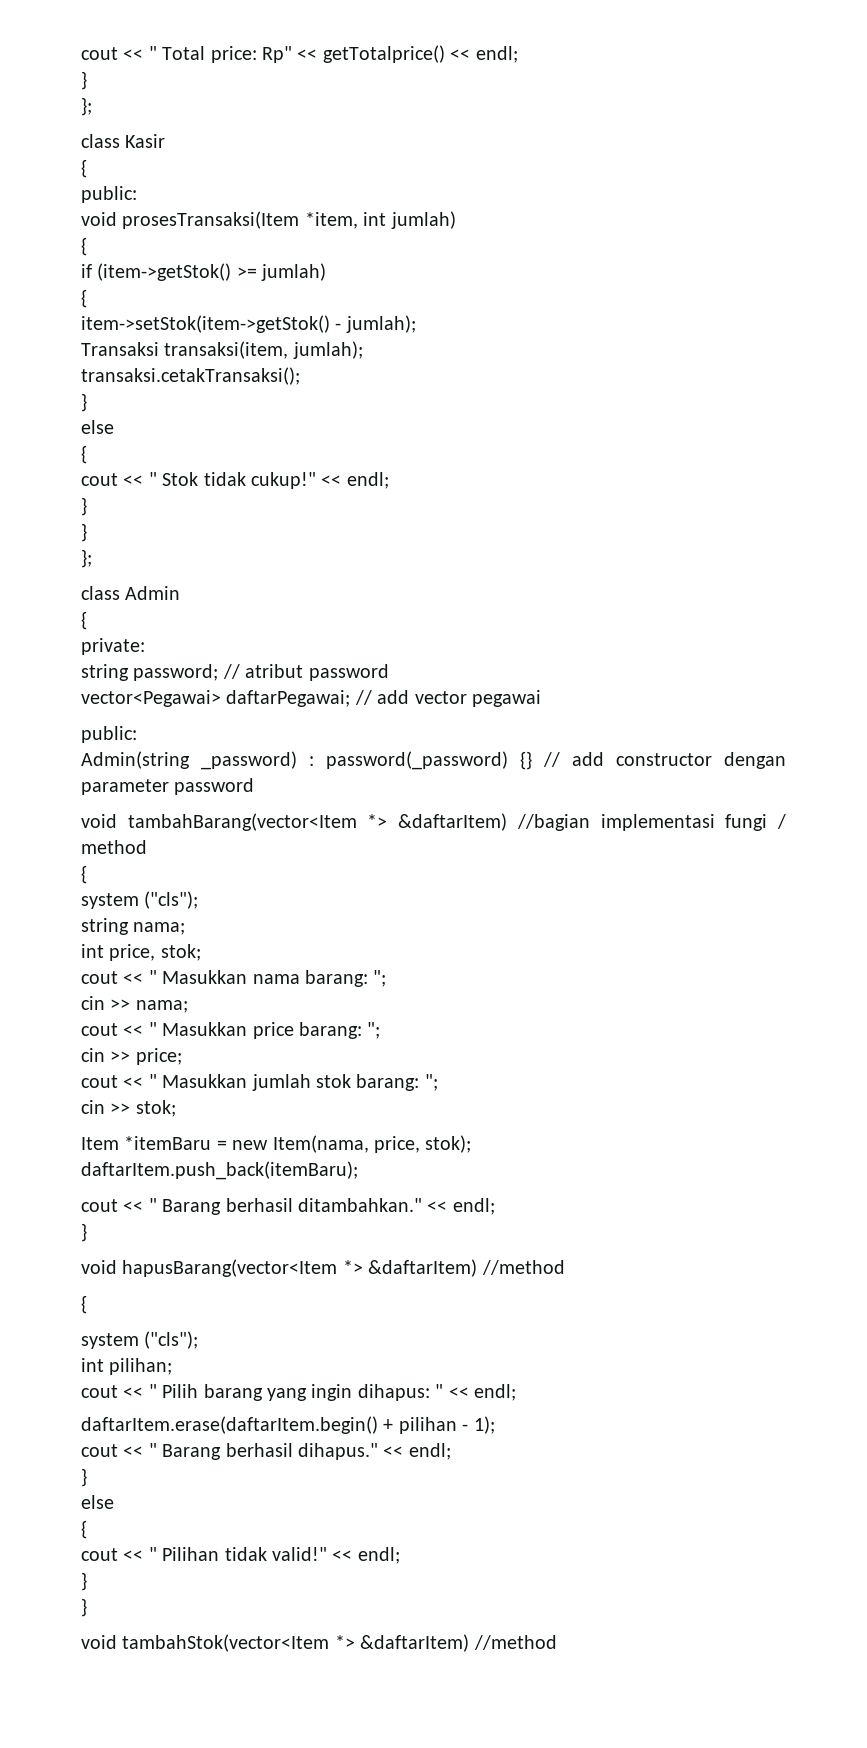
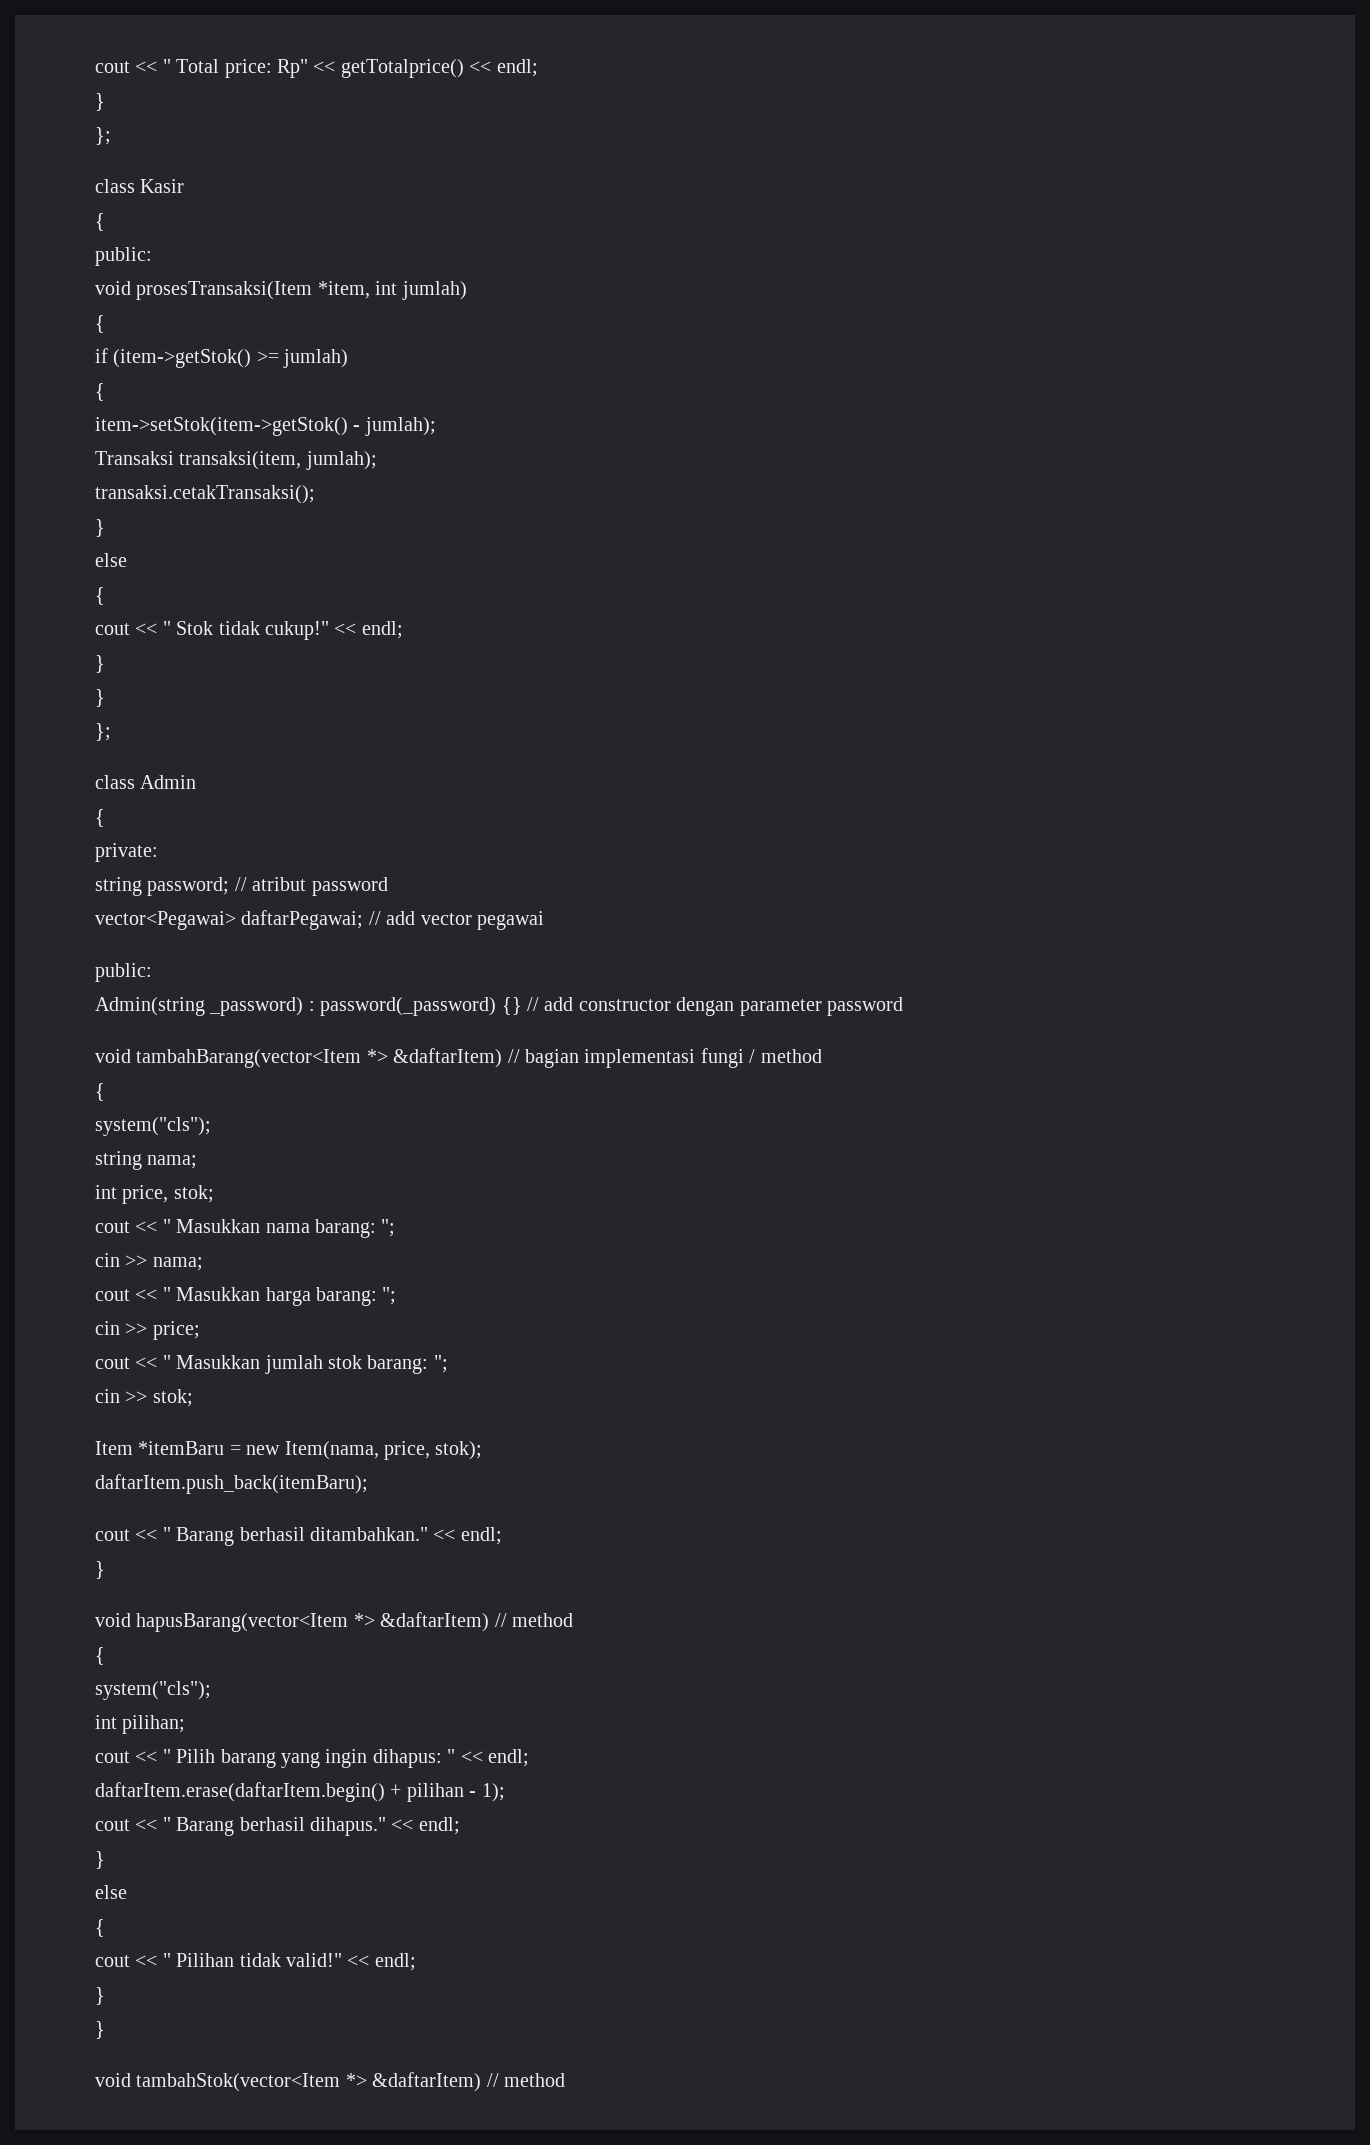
- void tambahBarang(vector<Item *> &daftarItem) //bagian implementasi fungi / method
+ void tambahBarang(vector<Item *> &daftarItem) // bagian implementasi fungi / method
  {
- system ("cls");
+ system("cls");
- cout << " Masukkan price barang: ";
+ cout << " Masukkan harga barang: ";
- void hapusBarang(vector<Item *> &daftarItem) //method
+ void hapusBarang(vector<Item *> &daftarItem) // method
  {
- system ("cls");
+ system("cls");
- void tambahStok(vector<Item *> &daftarItem) //method
+ void tambahStok(vector<Item *> &daftarItem) // method

